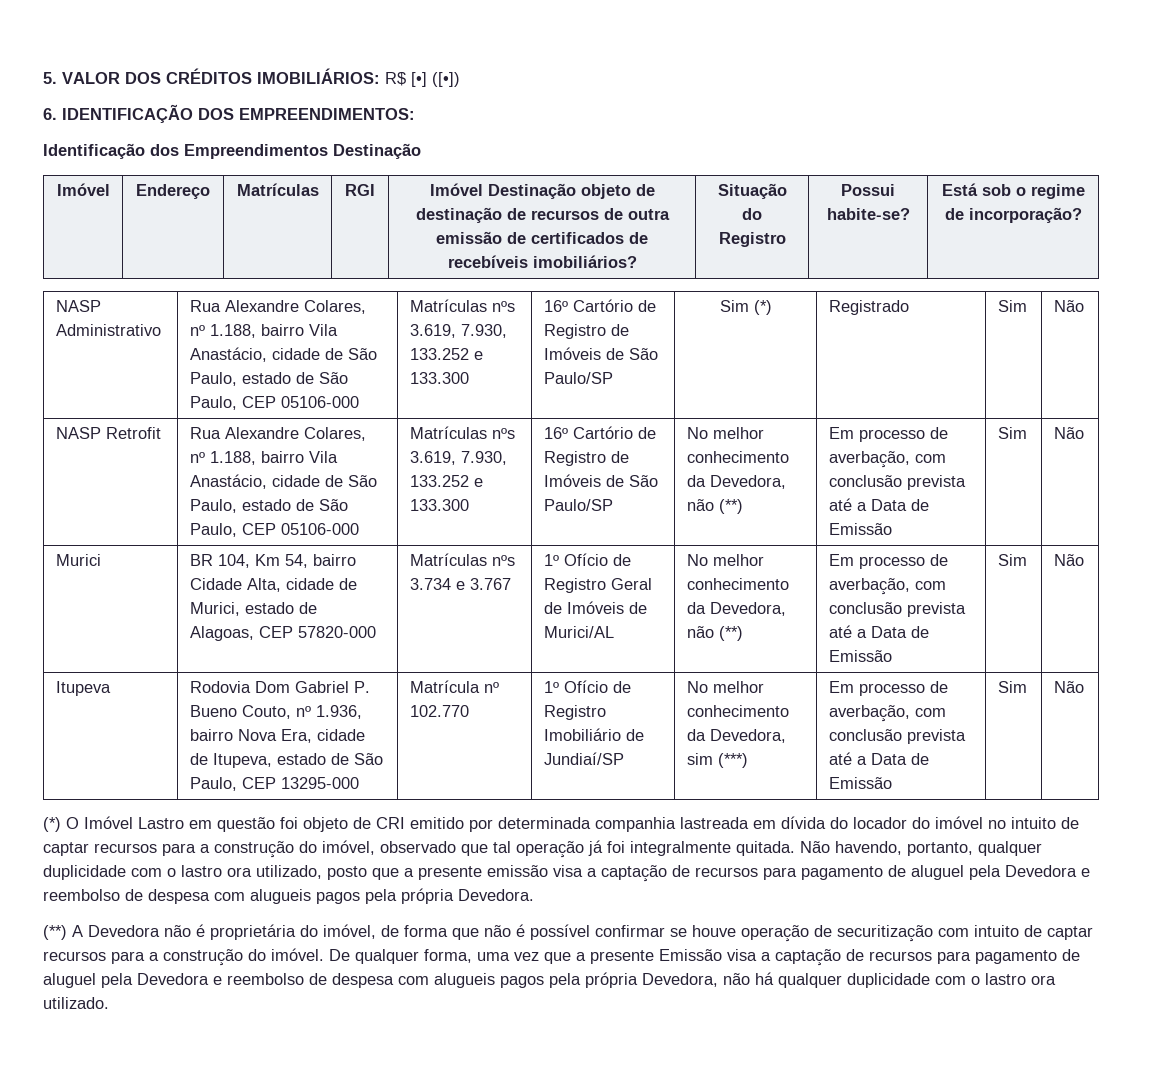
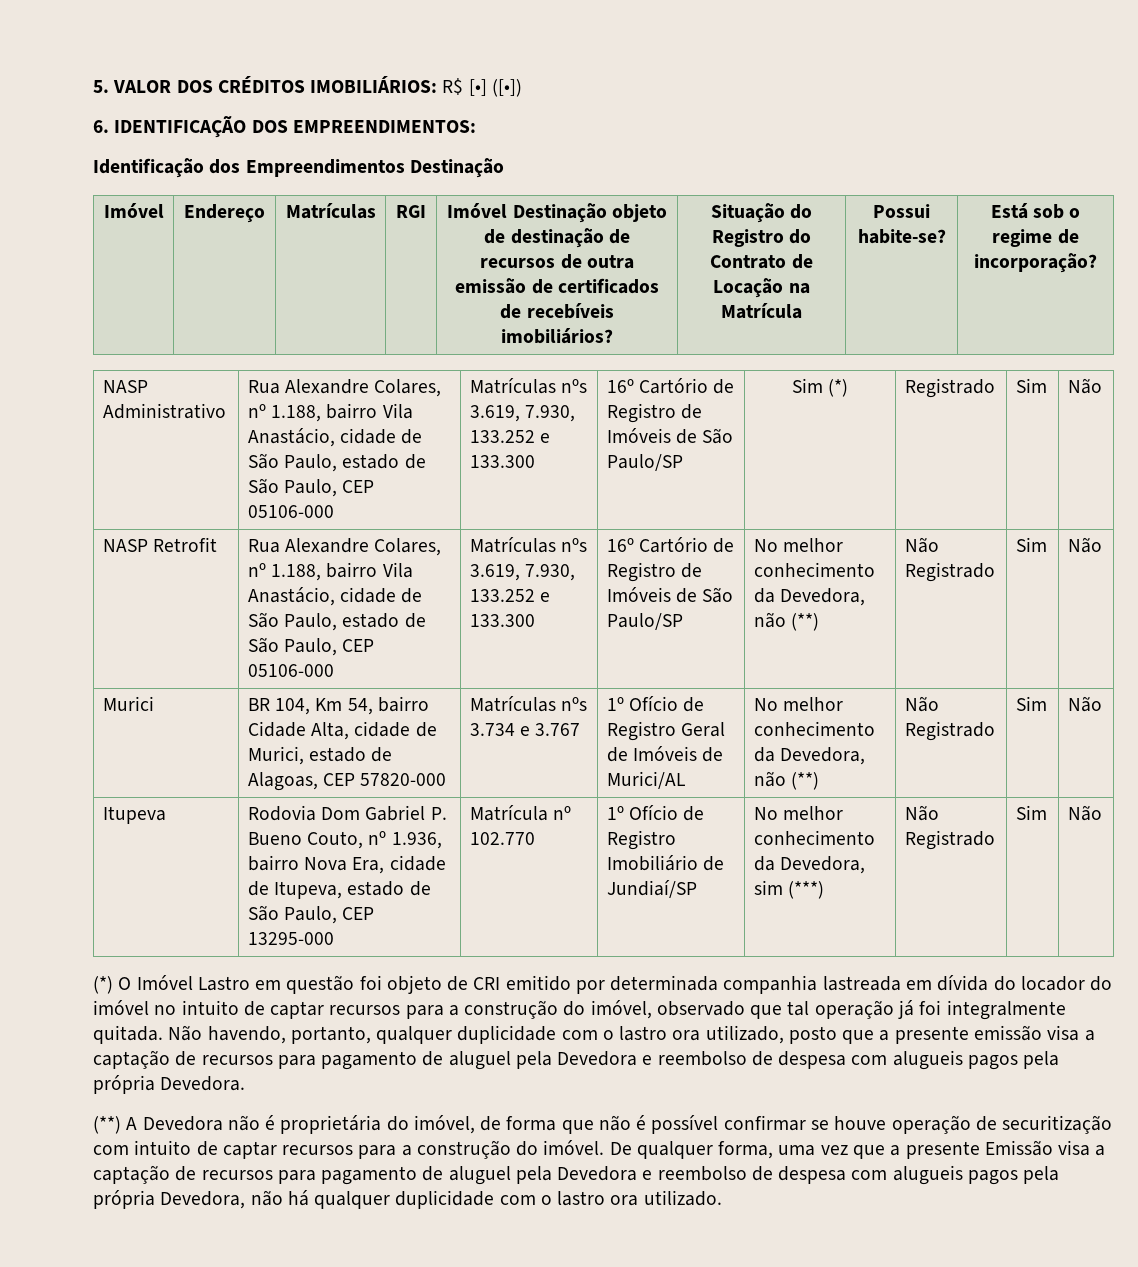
- Imóvel | Endereço | Matrículas | RGI | Imóvel Destinação objeto de destinação de recursos de outra emissão de certificados de recebíveis imobiliários? | Situação do Registro | Possui habite-se? | Está sob o regime de incorporação?
+ Imóvel | Endereço | Matrículas | RGI | Imóvel Destinação objeto de destinação de recursos de outra emissão de certificados de recebíveis imobiliários? | Situação do Registro do Contrato de Locação na Matrícula | Possui habite-se? | Está sob o regime de incorporação?
- 16º Cartório de Registro de Imóveis de São Paulo/SP | No melhor conhecimento da Devedora, não (**) | Em processo de averbação, com conclusão prevista até a Data de Emissão
+ 16º Cartório de Registro de Imóveis de São Paulo/SP | No melhor conhecimento da Devedora, não (**) | Não Registrado
- 1º Ofício de Registro Geral de Imóveis de Murici/AL | No melhor conhecimento da Devedora, não (**) | Em processo de averbação, com conclusão prevista até a Data de Emissão
+ 1º Ofício de Registro Geral de Imóveis de Murici/AL | No melhor conhecimento da Devedora, não (**) | Não Registrado
- No melhor conhecimento da Devedora, sim (***) | Em processo de averbação, com conclusão prevista até a Data de Emissão
+ No melhor conhecimento da Devedora, sim (***) | Não Registrado

